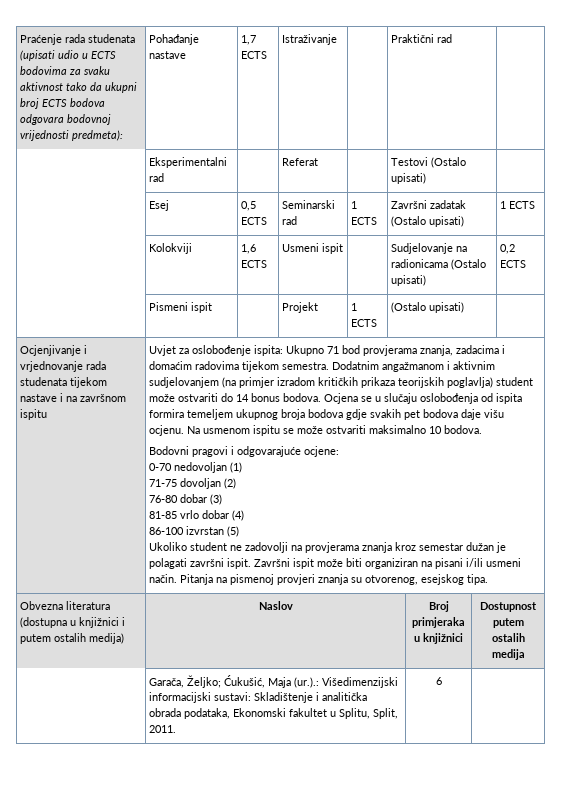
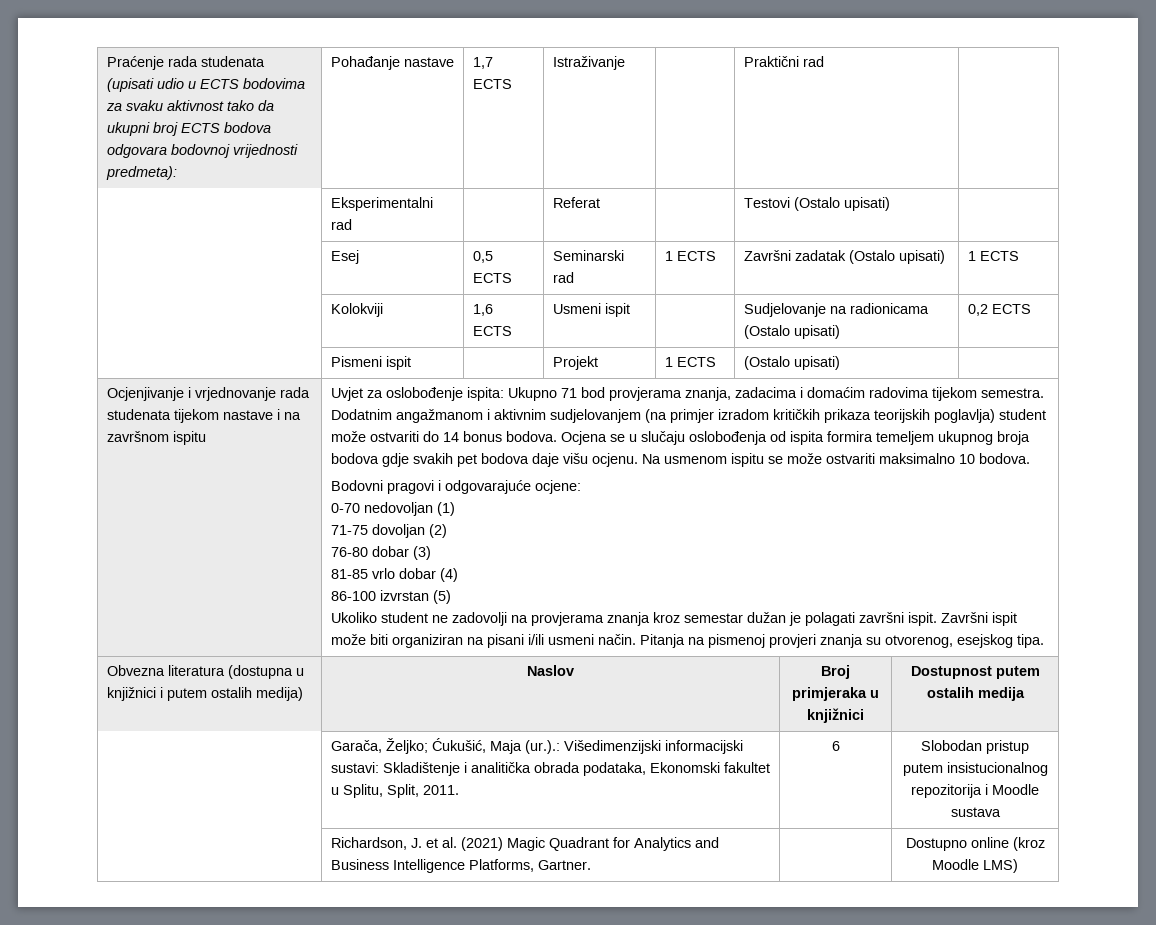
- | Garača, Željko; Ćukušić, Maja (ur.).: Višedimenzijski informacijski sustavi: Skladištenje i analitička obrada podataka, Ekonomski fakultet u Splitu, Split, 2011. | 6 |
+ | Garača, Željko; Ćukušić, Maja (ur.).: Višedimenzijski informacijski sustavi: Skladištenje i analitička obrada podataka, Ekonomski fakultet u Splitu, Split, 2011. | 6 | Slobodan pristup putem insistucionalnog repozitorija i Moodle sustava
+ | Richardson, J. et al. (2021) Magic Quadrant for Analytics and Business Intelligence Platforms, Gartner. | | Dostupno online (kroz Moodle LMS)

